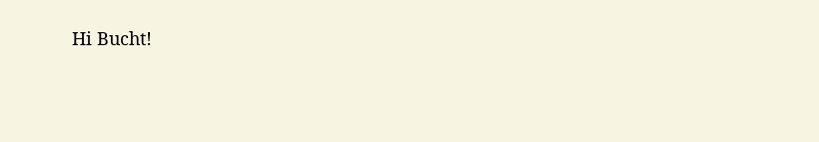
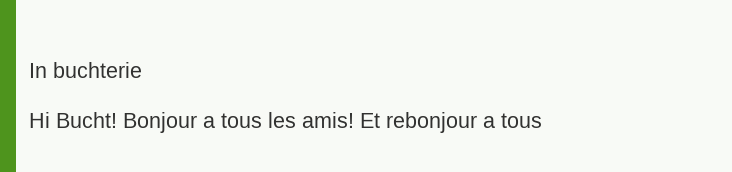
- Hi Bucht!
+ In buchterie
+ Hi Bucht! Bonjour a tous les amis! Et rebonjour a tous

